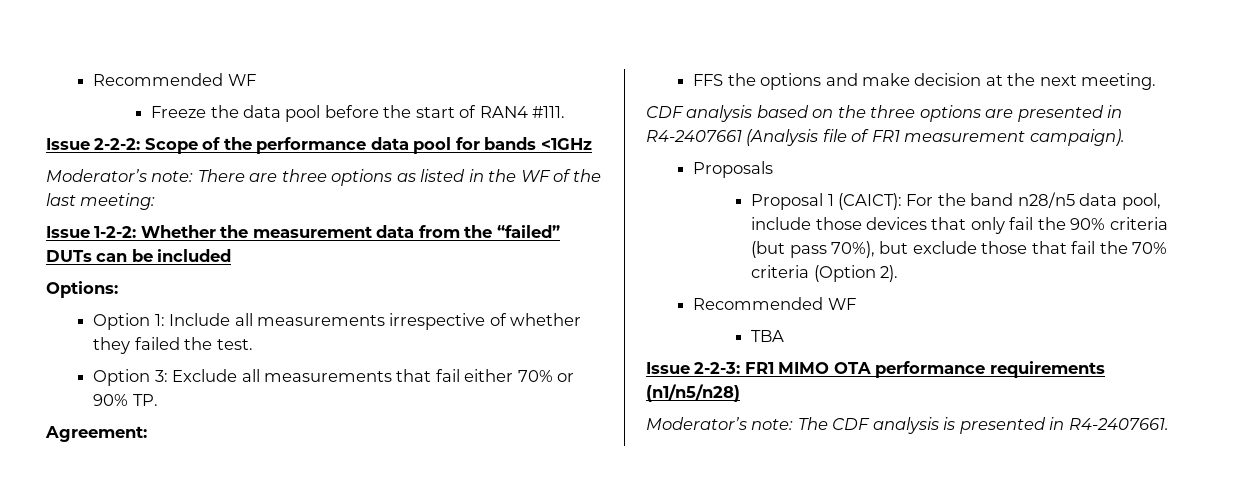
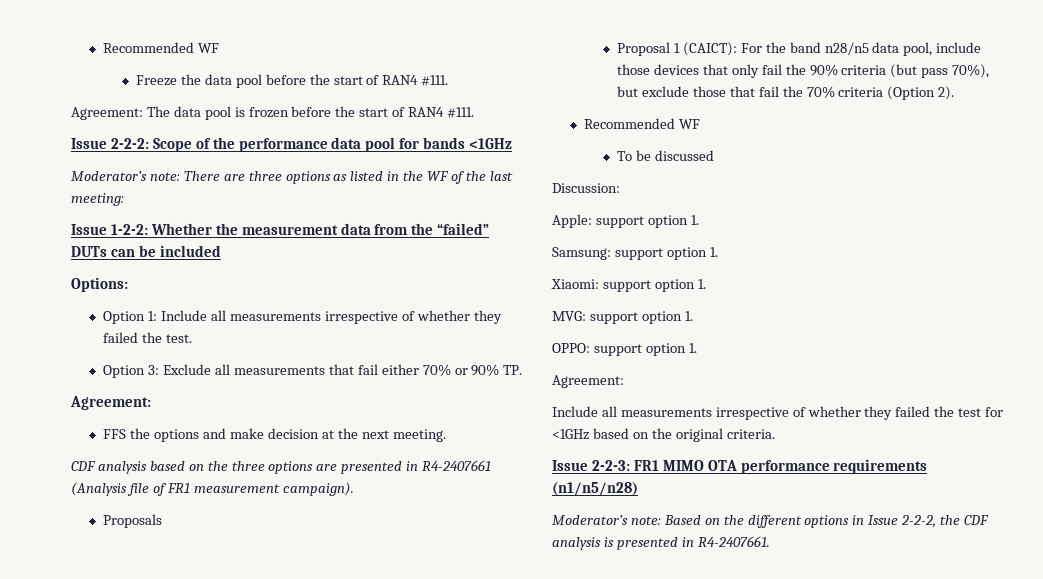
+ Agreement: The data pool is frozen before the start of RAN4 #111.
- TBA
+ To be discussed
+ Discussion:
+ Apple: support option 1.
+ Samsung: support option 1.
+ Xiaomi: support option 1.
+ MVG: support option 1.
+ OPPO: support option 1.
+ Agreement:
+ Include all measurements irrespective of whether they failed the test for <1GHz based on the original criteria.
- Moderator’s note: The CDF analysis is presented in R4-2407661.
+ Moderator’s note: Based on the different options in Issue 2-2-2, the CDF analysis is presented in R4-2407661.

